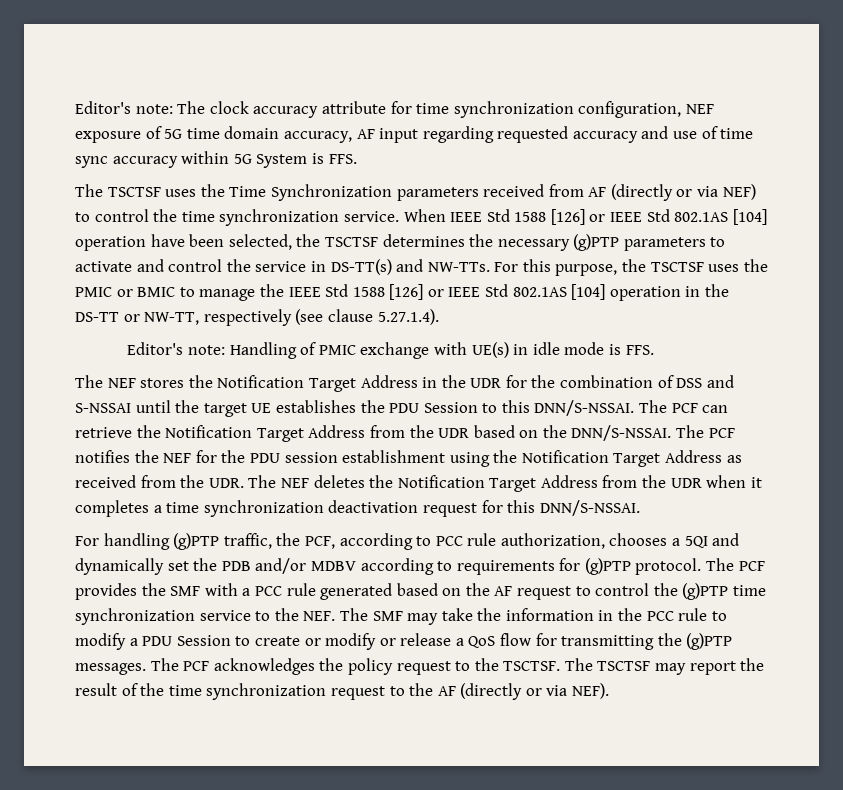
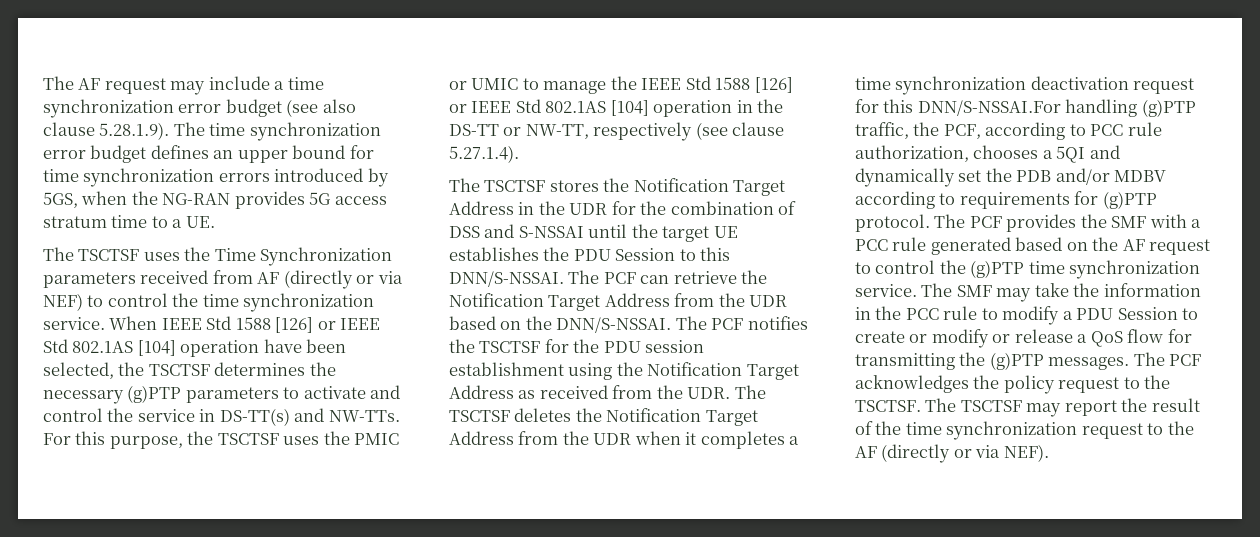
- Editor's note: The clock accuracy attribute for time synchronization configuration, NEF exposure of 5G time domain accuracy, AF input regarding requested accuracy and use of time sync accuracy within 5G System is FFS.
+ The AF request may include a time synchronization error budget (see also clause 5.28.1.9). The time synchronization error budget defines an upper bound for time synchronization errors introduced by 5GS, when the NG-RAN provides 5G access stratum time to a UE.
- For this purpose, the TSCTSF uses the PMIC or BMIC to manage the IEEE Std 1588 [126] or IEEE Std 802.1AS [104] operation in the DS-TT or NW-TT, respectively (see clause 5.27.1.4).
+ For this purpose, the TSCTSF uses the PMIC or UMIC to manage the IEEE Std 1588 [126] or IEEE Std 802.1AS [104] operation in the DS-TT or NW-TT, respectively (see clause 5.27.1.4).
- Editor's note: Handling of PMIC exchange with UE(s) in idle mode is FFS.
- The NEF stores the Notification Target Address in the UDR for the combination of DSS and S-NSSAI until the target UE establishes the PDU Session to this DNN/S-NSSAI.
+ The TSCTSF stores the Notification Target Address in the UDR for the combination of DSS and S-NSSAI until the target UE establishes the PDU Session to this DNN/S-NSSAI.
- The PCF notifies the NEF for the PDU session establishment using the Notification Target Address as received from the UDR. The NEF deletes the Notification Target Address from the UDR when it completes a time synchronization deactivation request for this DNN/S-NSSAI.
- For handling (g)PTP traffic, the PCF, according to PCC rule authorization, chooses a 5QI and dynamically set the PDB and/or MDBV according to requirements for (g)PTP protocol.
+ The PCF notifies the TSCTSF for the PDU session establishment using the Notification Target Address as received from the UDR. The TSCTSF deletes the Notification Target Address from the UDR when it completes a time synchronization deactivation request for this DNN/S-NSSAI.For handling (g)PTP traffic, the PCF, according to PCC rule authorization, chooses a 5QI and dynamically set the PDB and/or MDBV according to requirements for (g)PTP protocol.
- The PCF provides the SMF with a PCC rule generated based on the AF request to control the (g)PTP time synchronization service to the NEF. The SMF may take the information in the PCC rule to modify a PDU Session to create or modify or release a QoS flow for transmitting the (g)PTP messages.
+ The PCF provides the SMF with a PCC rule generated based on the AF request to control the (g)PTP time synchronization service. The SMF may take the information in the PCC rule to modify a PDU Session to create or modify or release a QoS flow for transmitting the (g)PTP messages.

